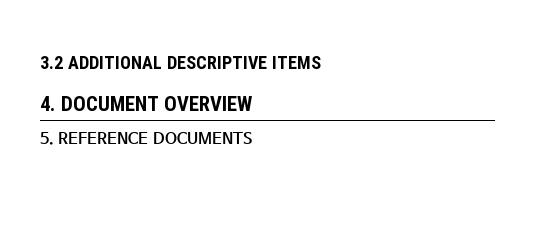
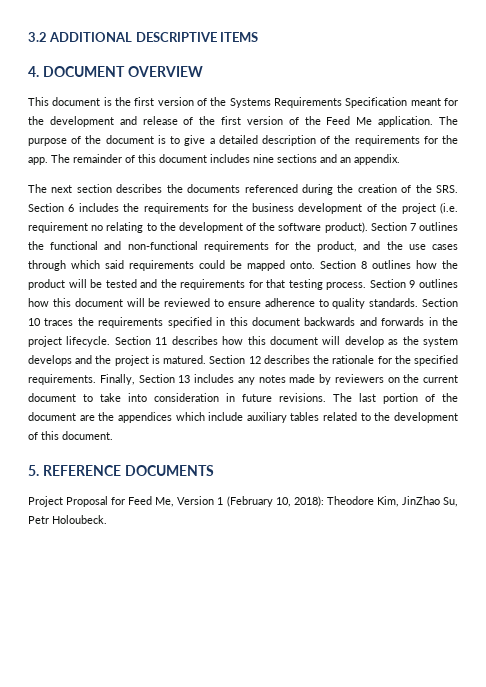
+ This document is the first version of the Systems Requirements Specification meant for the development and release of the first version of the Feed Me application. The purpose of the document is to give a detailed description of the requirements for the app. The remainder of this document includes nine sections and an appendix.
+ The next section describes the documents referenced during the creation of the SRS. Section 6 includes the requirements for the business development of the project (i.e. requirement no relating to the development of the software product). Section 7 outlines the functional and non-functional requirements for the product, and the use cases through which said requirements could be mapped onto. Section 8 outlines how the product will be tested and the requirements for that testing process. Section 9 outlines how this document will be reviewed to ensure adherence to quality standards. Section 10 traces the requirements specified in this document backwards and forwards in the project lifecycle. Section 11 describes how this document will develop as the system develops and the project is matured. Section 12 describes the rationale for the specified requirements. Finally, Section 13 includes any notes made by reviewers on the current document to take into consideration in future revisions. The last portion of the document are the appendices which include auxiliary tables related to the development of this document.
  5. REFERENCE DOCUMENTS
+ Project Proposal for Feed Me, Version 1 (February 10, 2018): Theodore Kim, JinZhao Su, Petr Holoubeck.

